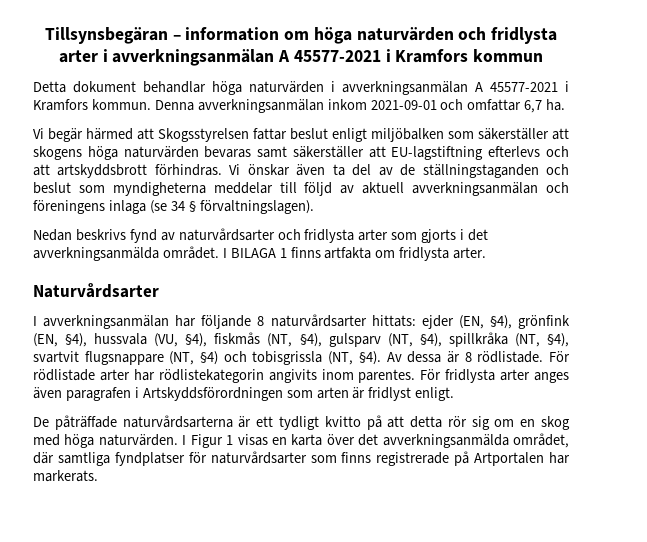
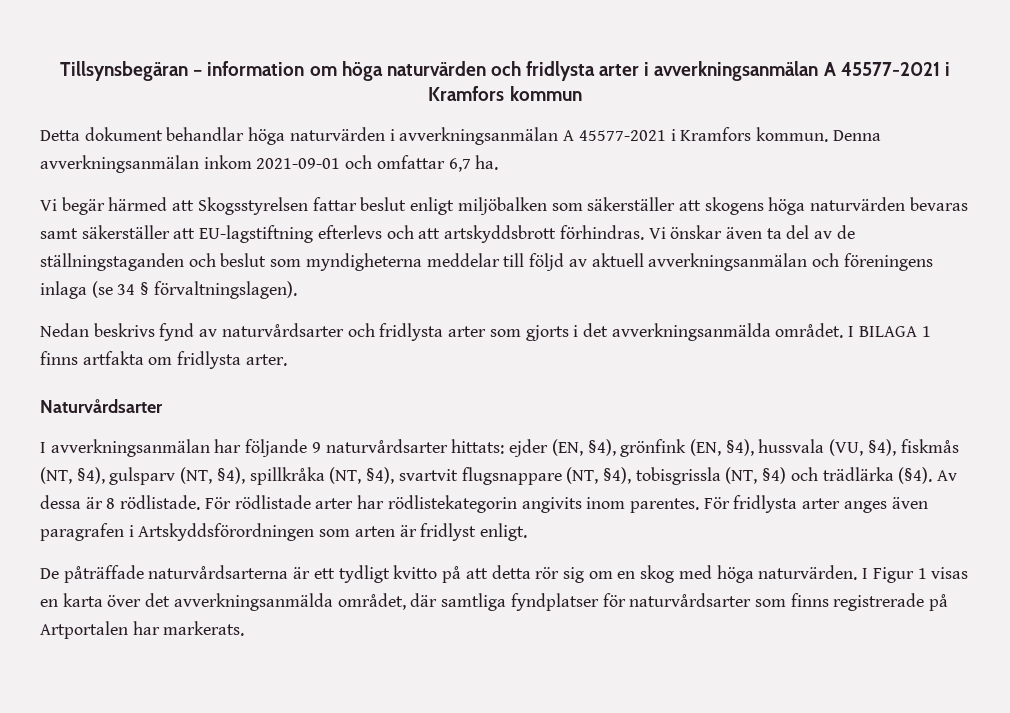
- I avverkningsanmälan har följande 8 naturvårdsarter hittats: ejder (EN, §4), grönfink (EN, §4), hussvala (VU, §4), fiskmås (NT, §4), gulsparv (NT, §4), spillkråka (NT, §4), svartvit flugsnappare (NT, §4) och tobisgrissla (NT, §4).
+ I avverkningsanmälan har följande 9 naturvårdsarter hittats: ejder (EN, §4), grönfink (EN, §4), hussvala (VU, §4), fiskmås (NT, §4), gulsparv (NT, §4), spillkråka (NT, §4), svartvit flugsnappare (NT, §4), tobisgrissla (NT, §4) och trädlärka (§4).

